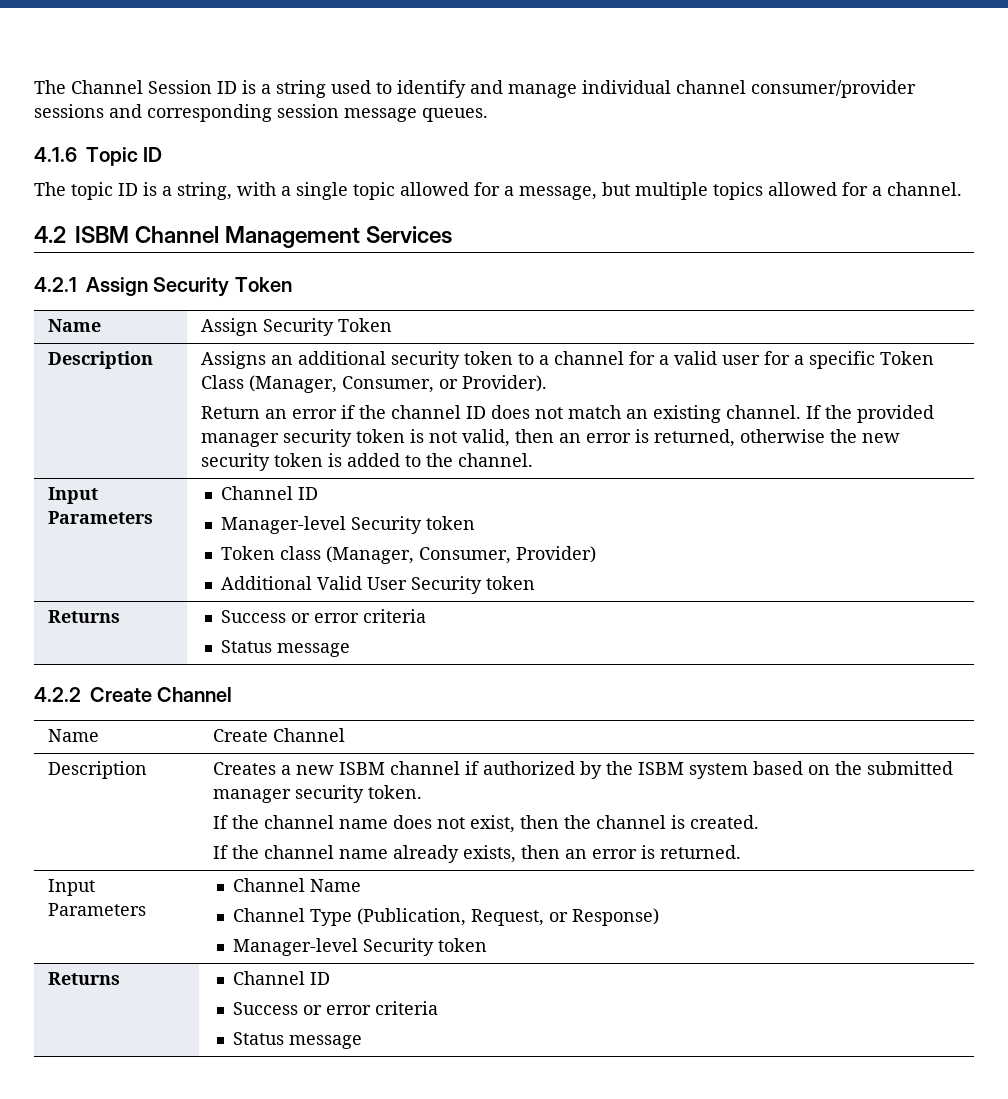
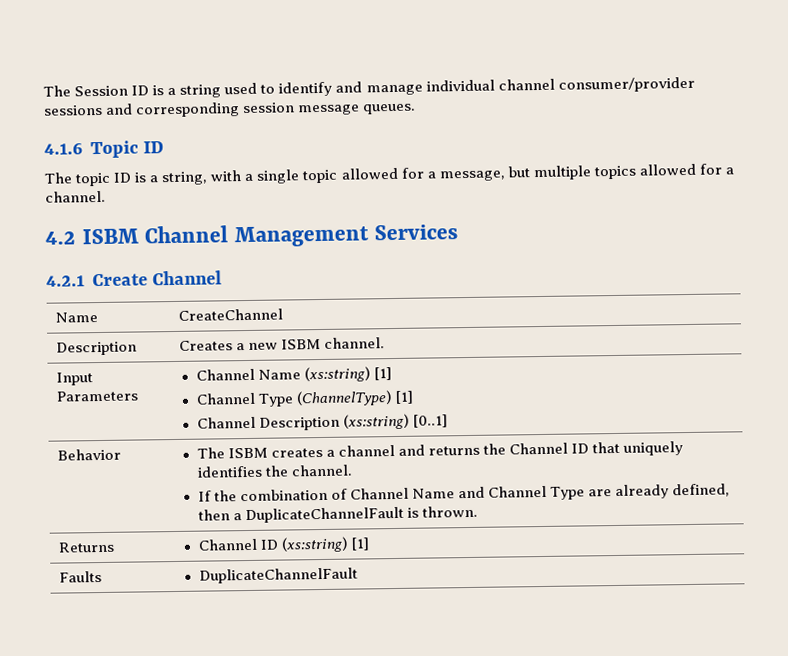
- The Channel Session ID is a string used to identify and manage individual channel consumer/provider sessions and corresponding session message queues.
+ The Session ID is a string used to identify and manage individual channel consumer/provider sessions and corresponding session message queues.
- 4.2.1 Assign Security Token
- Name | Assign Security Token
- Description | Assigns an additional security token to a channel for a valid user for a specific Token Class (Manager, Consumer, or Provider).
- Return an error if the channel ID does not match an existing channel. If the provided manager security token is not valid, then an error is returned, otherwise the new security token is added to the channel.
- Input Parameters | Channel ID
- Manager-level Security token
- Token class (Manager, Consumer, Provider)
- Additional Valid User Security token
- Returns | Success or error criteria
- Status message
- 4.2.2 Create Channel
+ 4.2.1 Create Channel
- Name | Create Channel
+ Name | CreateChannel
- Creates a new ISBM channel if authorized by the ISBM system based on the submitted manager security token.
- If the channel name does not exist, then the channel is created.
- If the channel name already exists, then an error is returned.
+ Creates a new ISBM channel.
- Input Parameters | Channel Name
- Channel Type (Publication, Request, or Response)
- Manager-level Security token
- Returns | Channel ID
- Success or error criteria
- Status message
+ Input Parameters | Channel Name (xs:string) [1]
+ Channel Type (ChannelType) [1]
+ Channel Description (xs:string) [0..1]
+ Behavior | The ISBM creates a channel and returns the Channel ID that uniquely identifies the channel.
+ If the combination of Channel Name and Channel Type are already defined, then a DuplicateChannelFault is thrown.
+ Returns | Channel ID (xs:string) [1]
+ Faults | DuplicateChannelFault

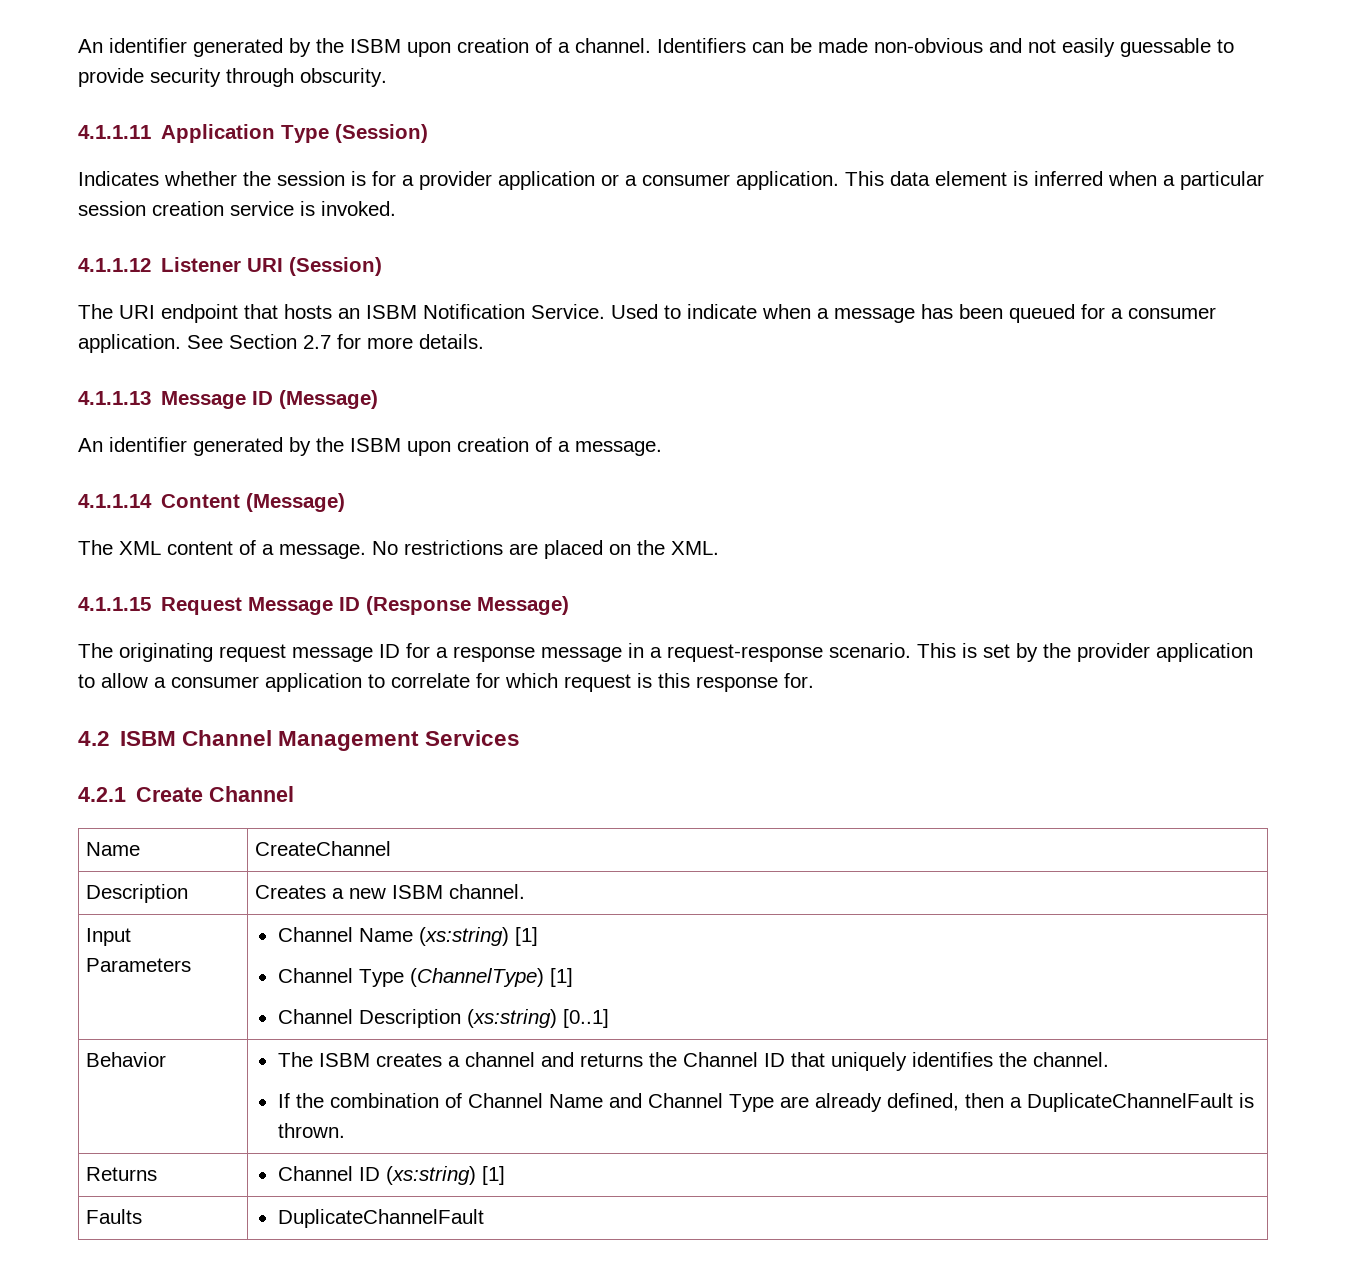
- The Session ID is a string used to identify and manage individual channel consumer/provider sessions and corresponding session message queues.
- 4.1.6 Topic ID
- The topic ID is a string, with a single topic allowed for a message, but multiple topics allowed for a channel.
+ An identifier generated by the ISBM upon creation of a channel. Identifiers can be made non-obvious and not easily guessable to provide security through obscurity.
+ 4.1.1.11 Application Type (Session)
+ Indicates whether the session is for a provider application or a consumer application. This data element is inferred when a particular session creation service is invoked.
+ 4.1.1.12 Listener URI (Session)
+ The URI endpoint that hosts an ISBM Notification Service. Used to indicate when a message has been queued for a consumer application. See Section 2.7 for more details.
+ 4.1.1.13 Message ID (Message)
+ An identifier generated by the ISBM upon creation of a message.
+ 4.1.1.14 Content (Message)
+ The XML content of a message. No restrictions are placed on the XML.
+ 4.1.1.15 Request Message ID (Response Message)
+ The originating request message ID for a response message in a request-response scenario. This is set by the provider application to allow a consumer application to correlate for which request is this response for.

